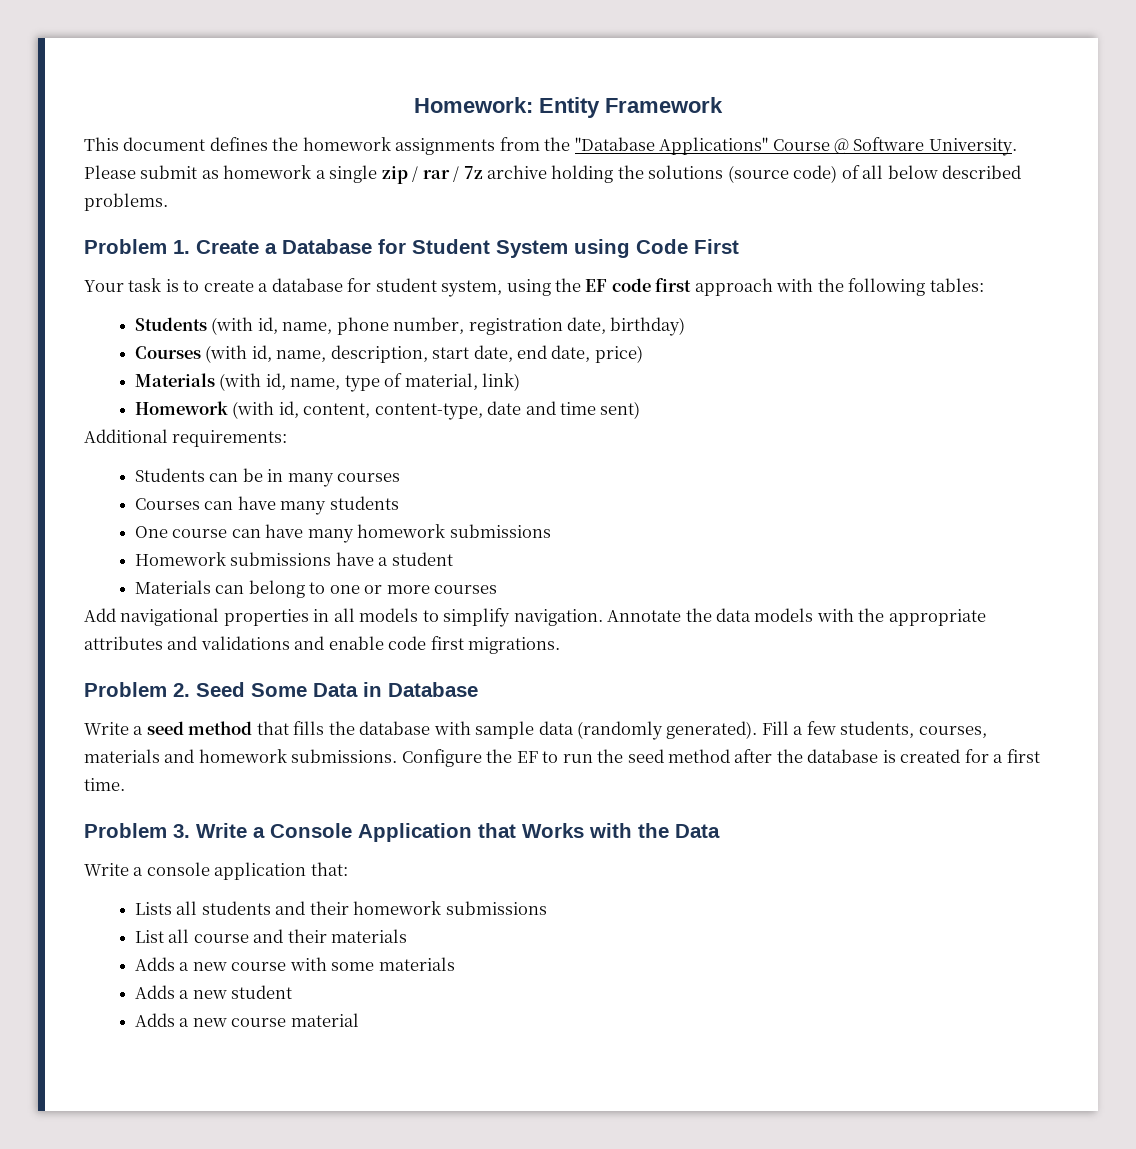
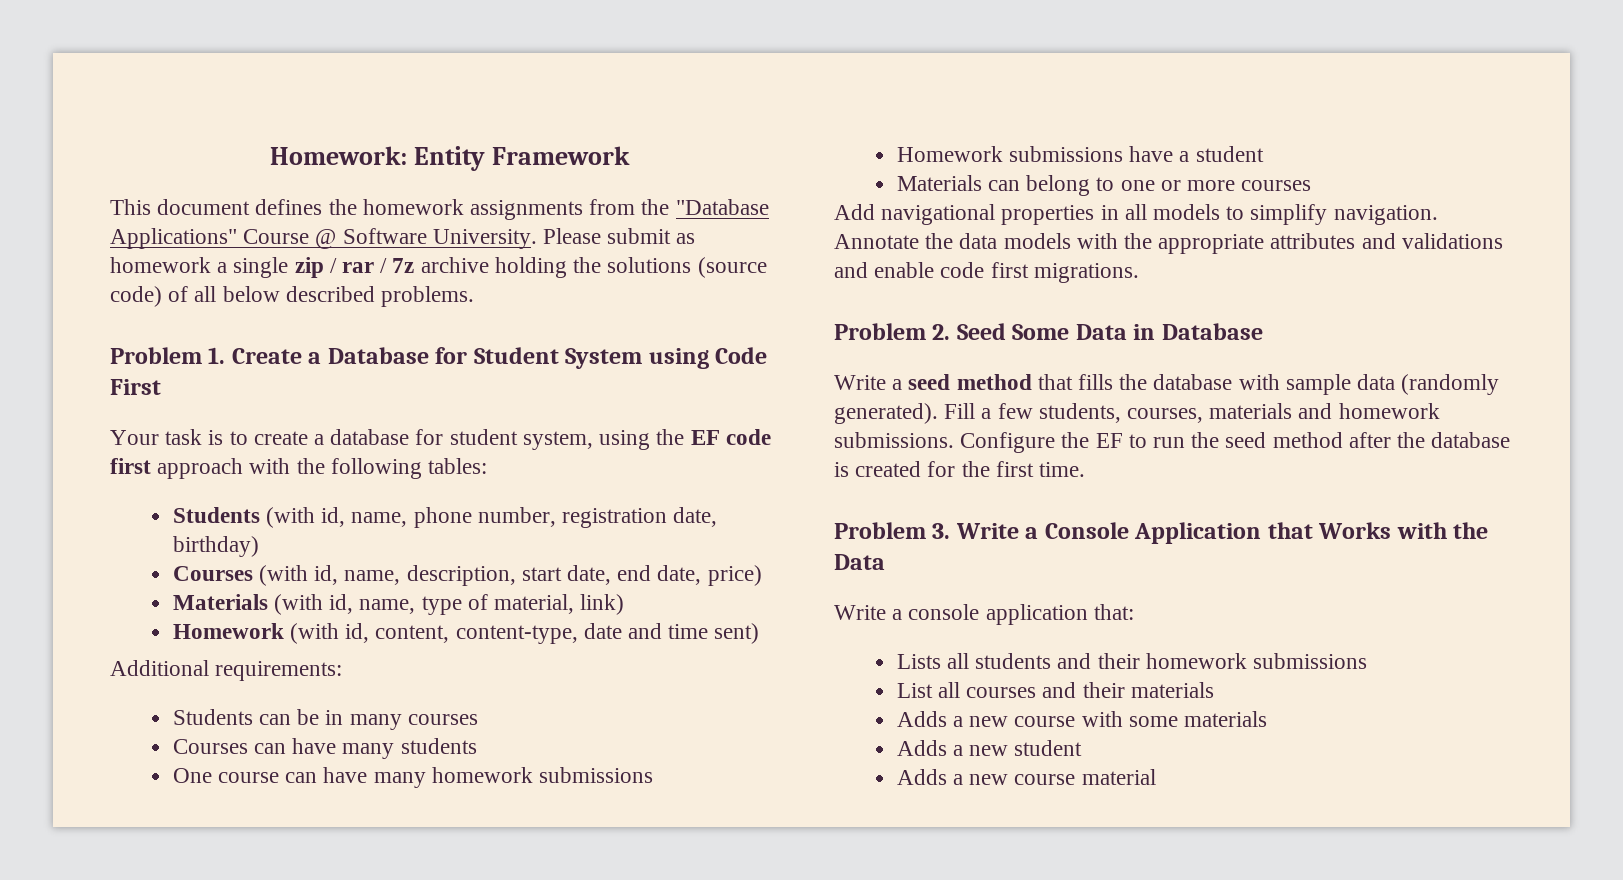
- Configure the EF to run the seed method after the database is created for a first time.
+ Configure the EF to run the seed method after the database is created for the first time.
- List all course and their materials
+ List all courses and their materials

